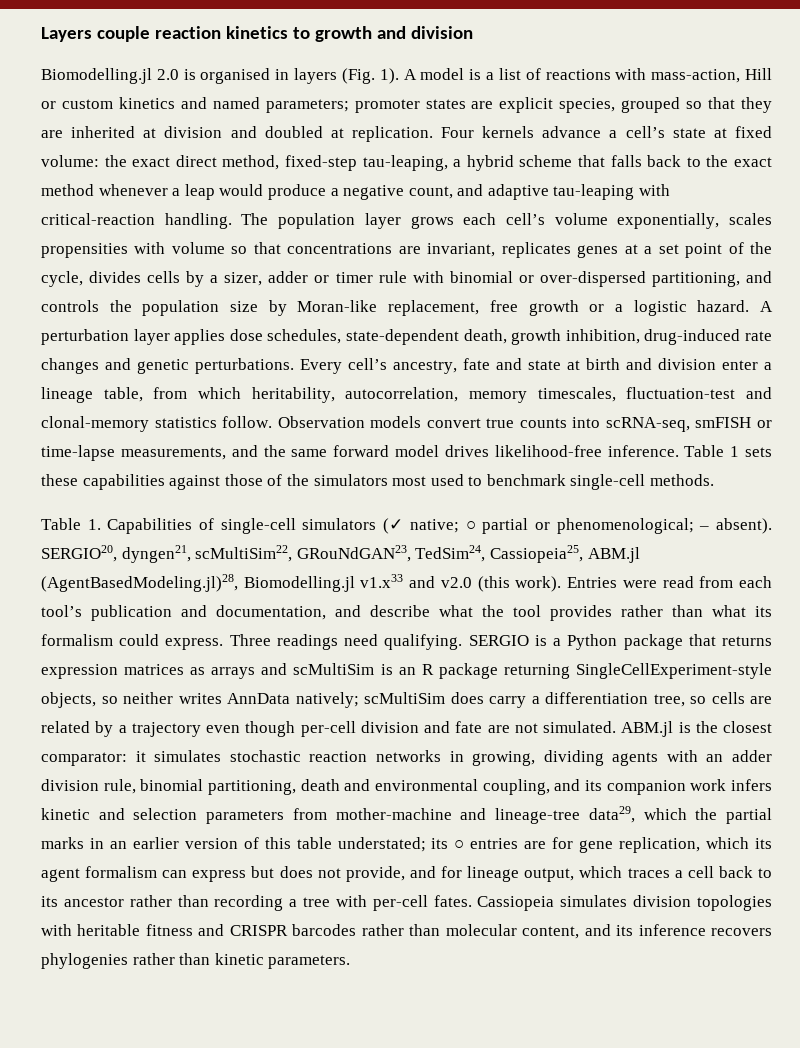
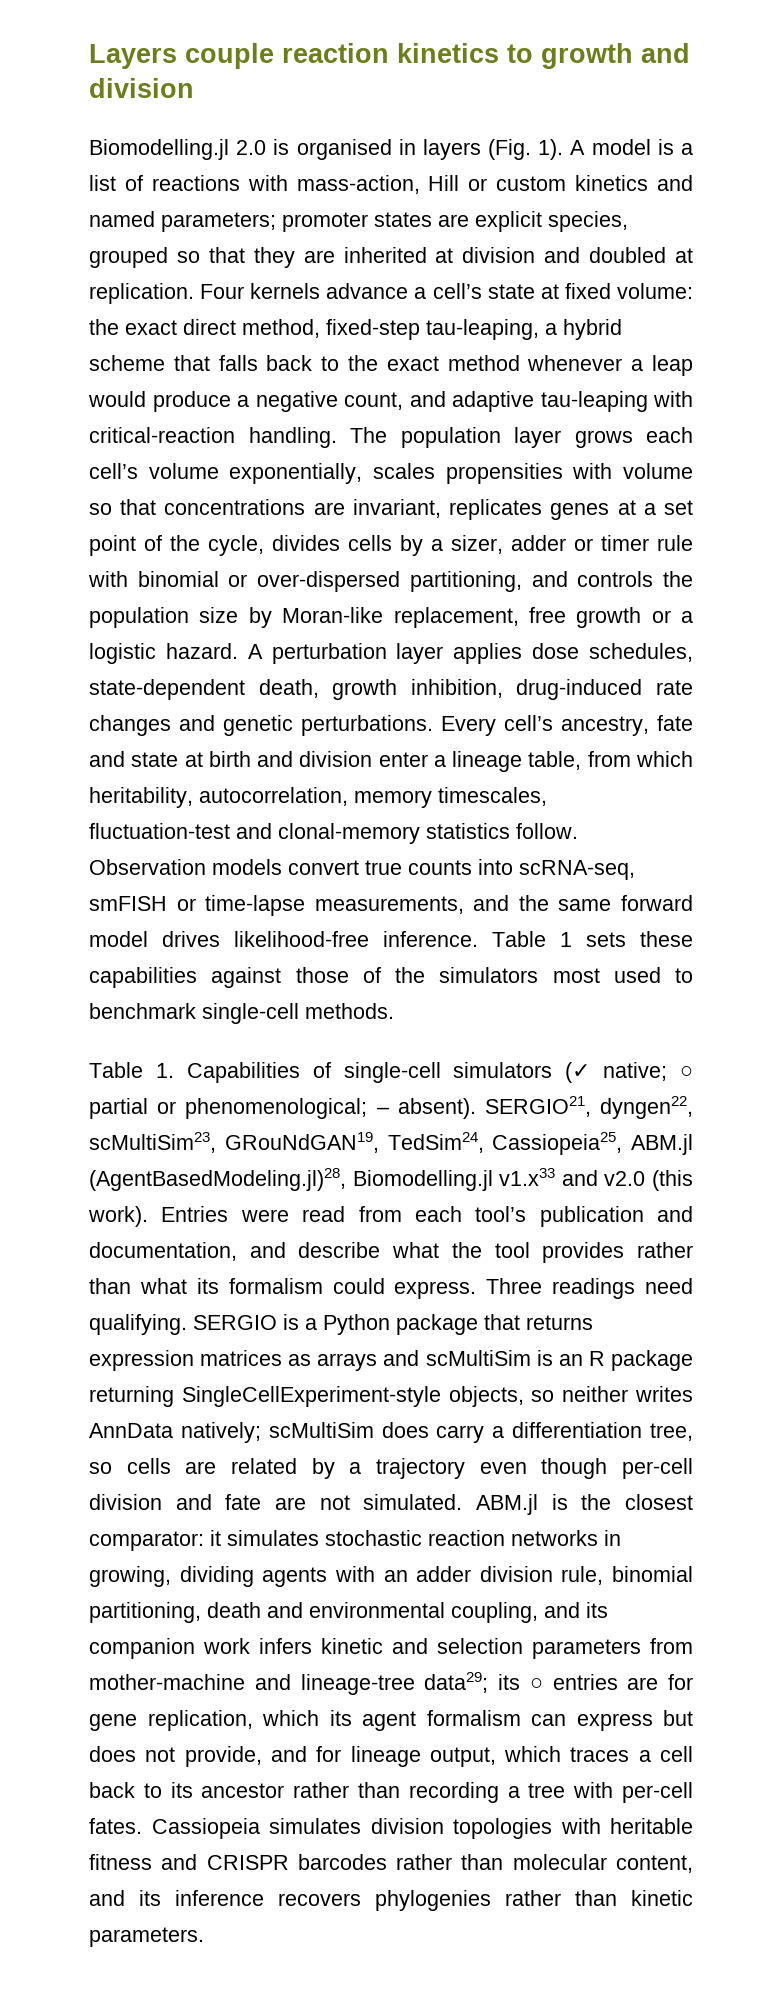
- SERGIO20, dyngen21, scMultiSim22, GRouNdGAN23, TedSim24, Cassiopeia25, ABM.jl (AgentBasedModeling.jl)28, Biomodelling.jl v1.x33 and v2.0 (this work).
+ SERGIO21, dyngen22, scMultiSim23, GRouNdGAN19, TedSim24, Cassiopeia25, ABM.jl (AgentBasedModeling.jl)28, Biomodelling.jl v1.x33 and v2.0 (this work).
- it simulates stochastic reaction networks in growing, dividing agents with an adder division rule, binomial partitioning, death and environmental coupling, and its companion work infers kinetic and selection parameters from mother-machine and lineage-tree data29, which the partial marks in an earlier version of this table understated;
+ it simulates stochastic reaction networks in growing, dividing agents with an adder division rule, binomial partitioning, death and environmental coupling, and its companion work infers kinetic and selection parameters from mother-machine and lineage-tree data29;

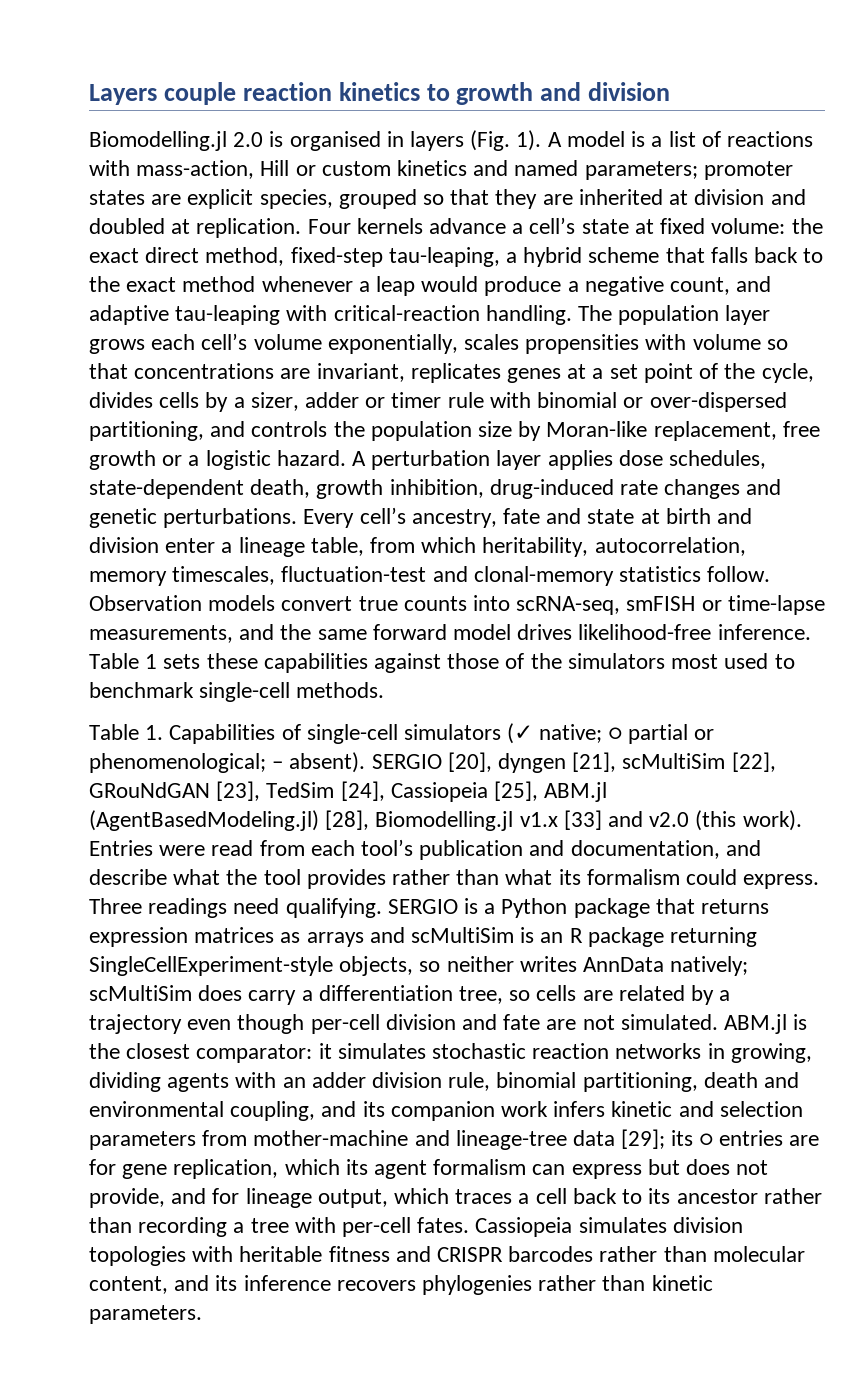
- SERGIO21, dyngen22, scMultiSim23, GRouNdGAN19, TedSim24, Cassiopeia25, ABM.jl (AgentBasedModeling.jl)28, Biomodelling.jl v1.x33 and v2.0 (this work).
+ SERGIO [20], dyngen [21], scMultiSim [22], GRouNdGAN [23], TedSim [24], Cassiopeia [25], ABM.jl (AgentBasedModeling.jl) [28], Biomodelling.jl v1.x [33] and v2.0 (this work).
- it simulates stochastic reaction networks in growing, dividing agents with an adder division rule, binomial partitioning, death and environmental coupling, and its companion work infers kinetic and selection parameters from mother-machine and lineage-tree data29;
+ it simulates stochastic reaction networks in growing, dividing agents with an adder division rule, binomial partitioning, death and environmental coupling, and its companion work infers kinetic and selection parameters from mother-machine and lineage-tree data [29];

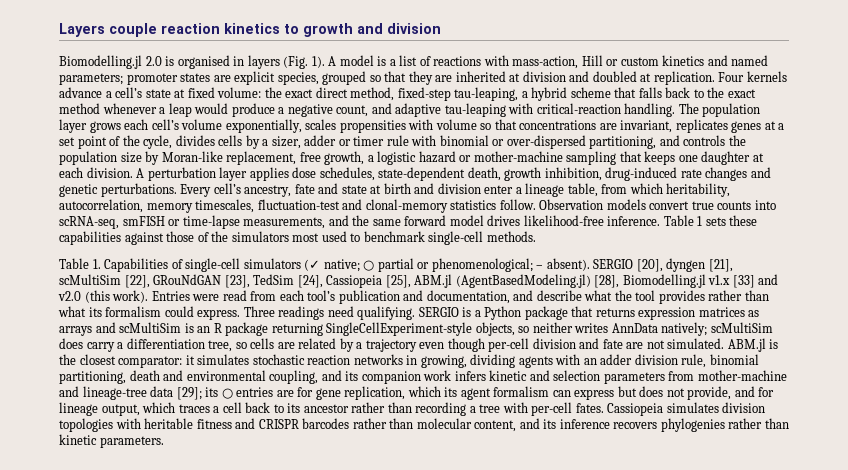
- The population layer grows each cell’s volume exponentially, scales propensities with volume so that concentrations are invariant, replicates genes at a set point of the cycle, divides cells by a sizer, adder or timer rule with binomial or over-dispersed partitioning, and controls the population size by Moran-like replacement, free growth or a logistic hazard.
+ The population layer grows each cell’s volume exponentially, scales propensities with volume so that concentrations are invariant, replicates genes at a set point of the cycle, divides cells by a sizer, adder or timer rule with binomial or over-dispersed partitioning, and controls the population size by Moran-like replacement, free growth, a logistic hazard or mother-machine sampling that keeps one daughter at each division.

